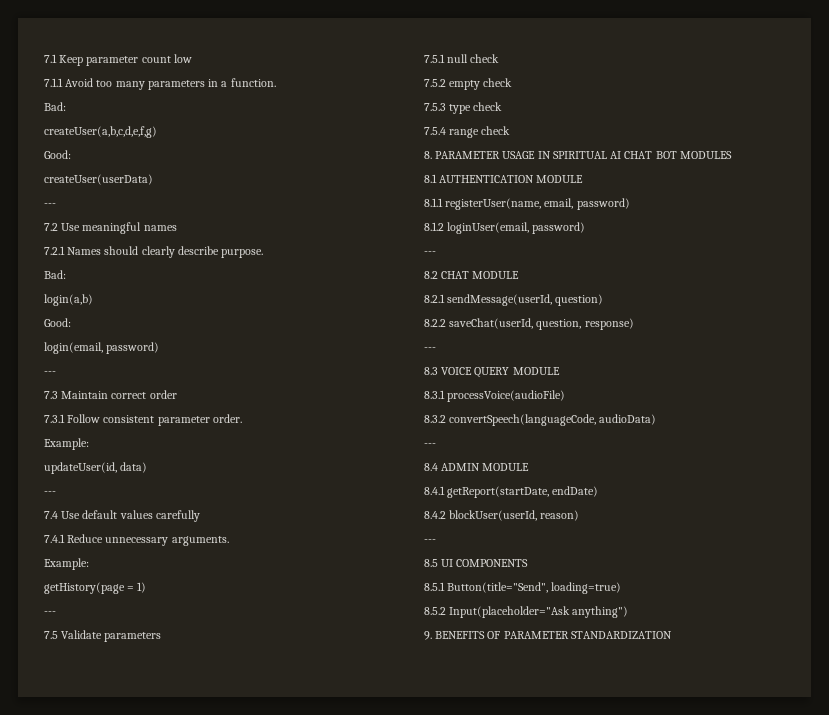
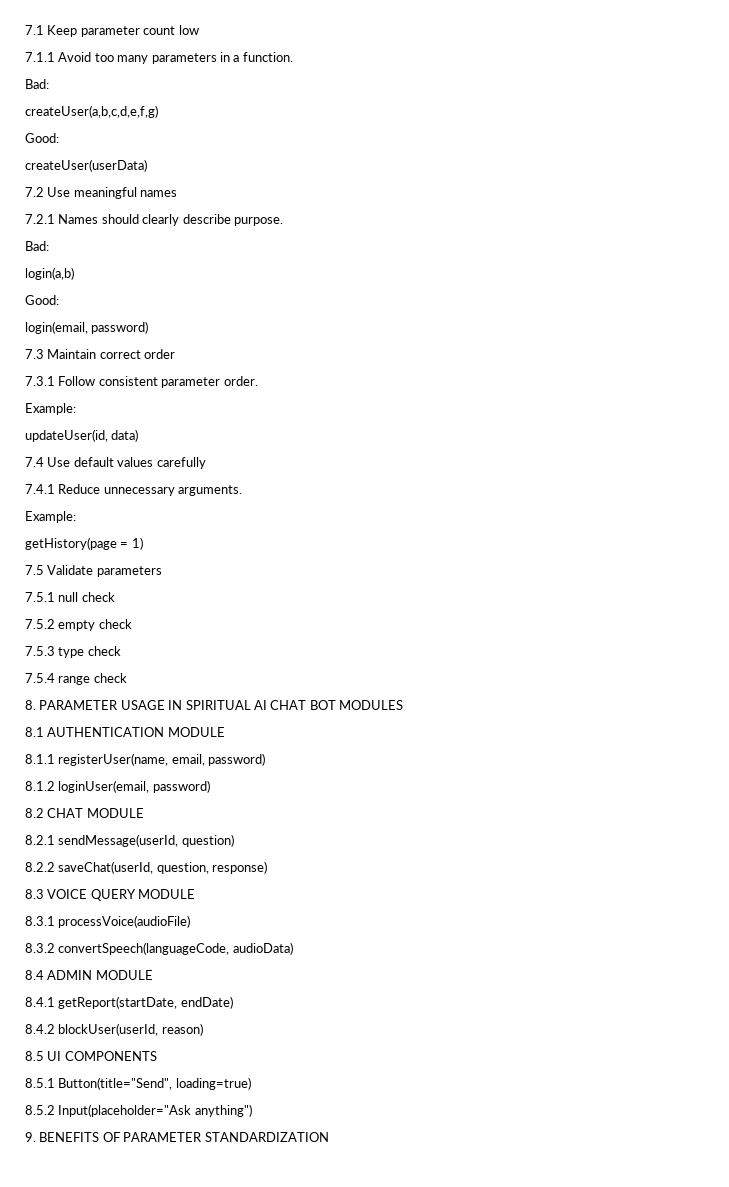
  createUser(userData)
- ---
  login(email, password)
- ---
  updateUser(id, data)
- ---
  getHistory(page = 1)
- ---
  8.1.2 loginUser(email, password)
- ---
  8.2.2 saveChat(userId, question, response)
- ---
  8.3.2 convertSpeech(languageCode, audioData)
- ---
  8.4.2 blockUser(userId, reason)
- ---

